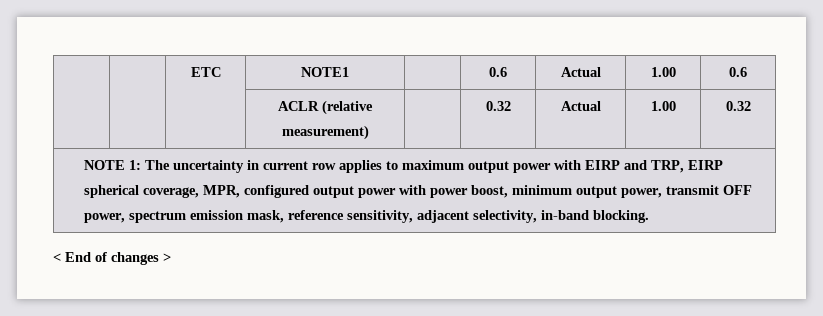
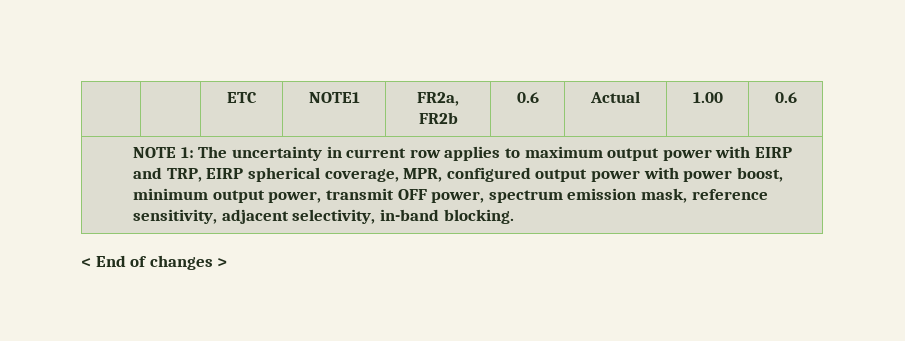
- | | ETC | NOTE1 | | 0.6 | Actual | 1.00 | 0.6
+ | | ETC | NOTE1 | FR2a, FR2b | 0.6 | Actual | 1.00 | 0.6
- | | | ACLR (relative measurement) | | 0.32 | Actual | 1.00 | 0.32

